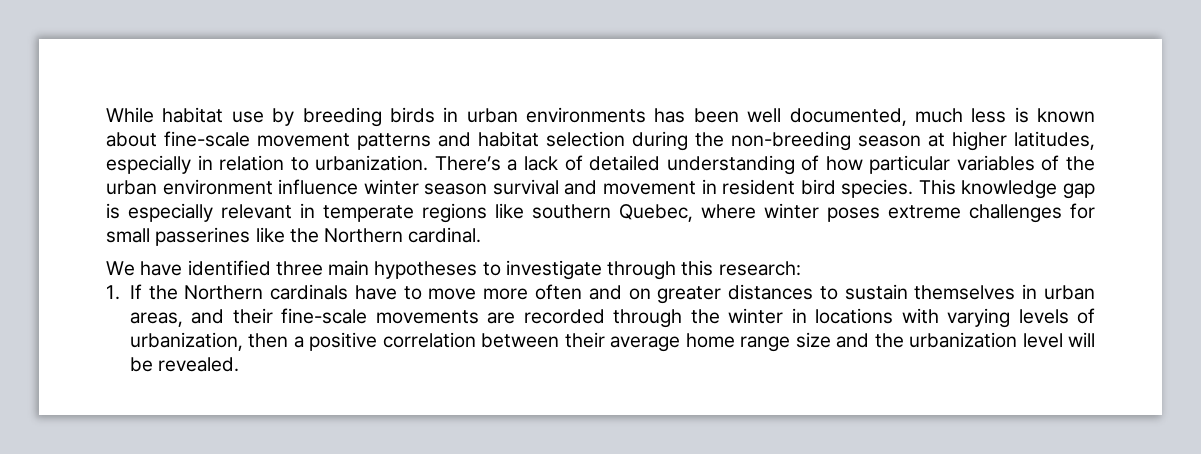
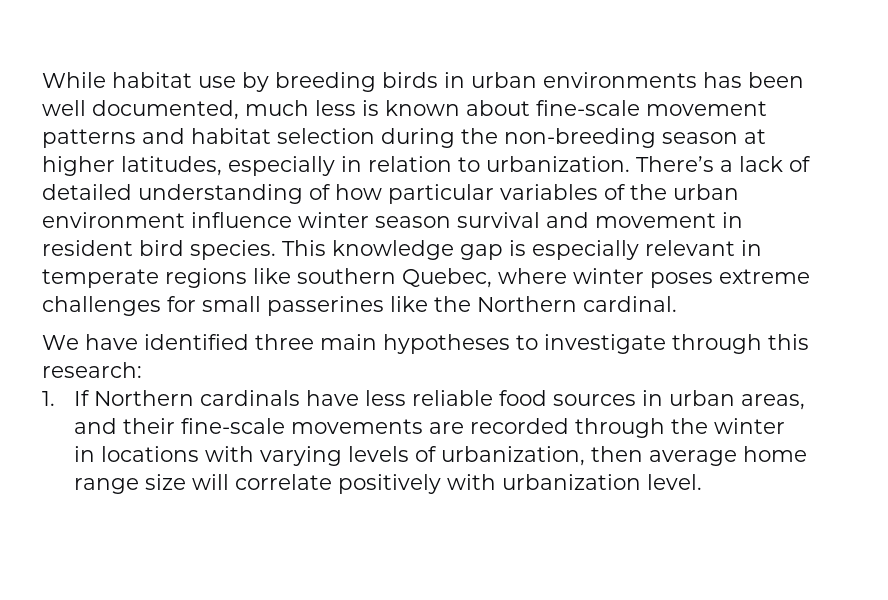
- 1. If the Northern cardinals have to move more often and on greater distances to sustain themselves in urban areas, and their fine-scale movements are recorded through the winter in locations with varying levels of urbanization, then a positive correlation between their average home range size and the urbanization level will be revealed.
+ 1. If Northern cardinals have less reliable food sources in urban areas, and their fine-scale movements are recorded through the winter in locations with varying levels of urbanization, then average home range size will correlate positively with urbanization level.

